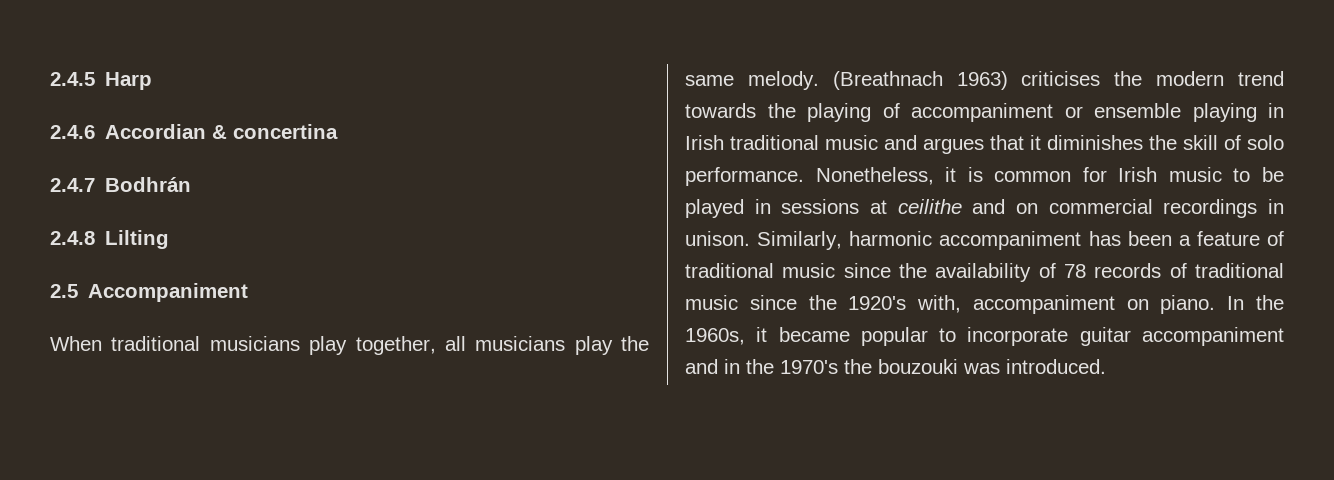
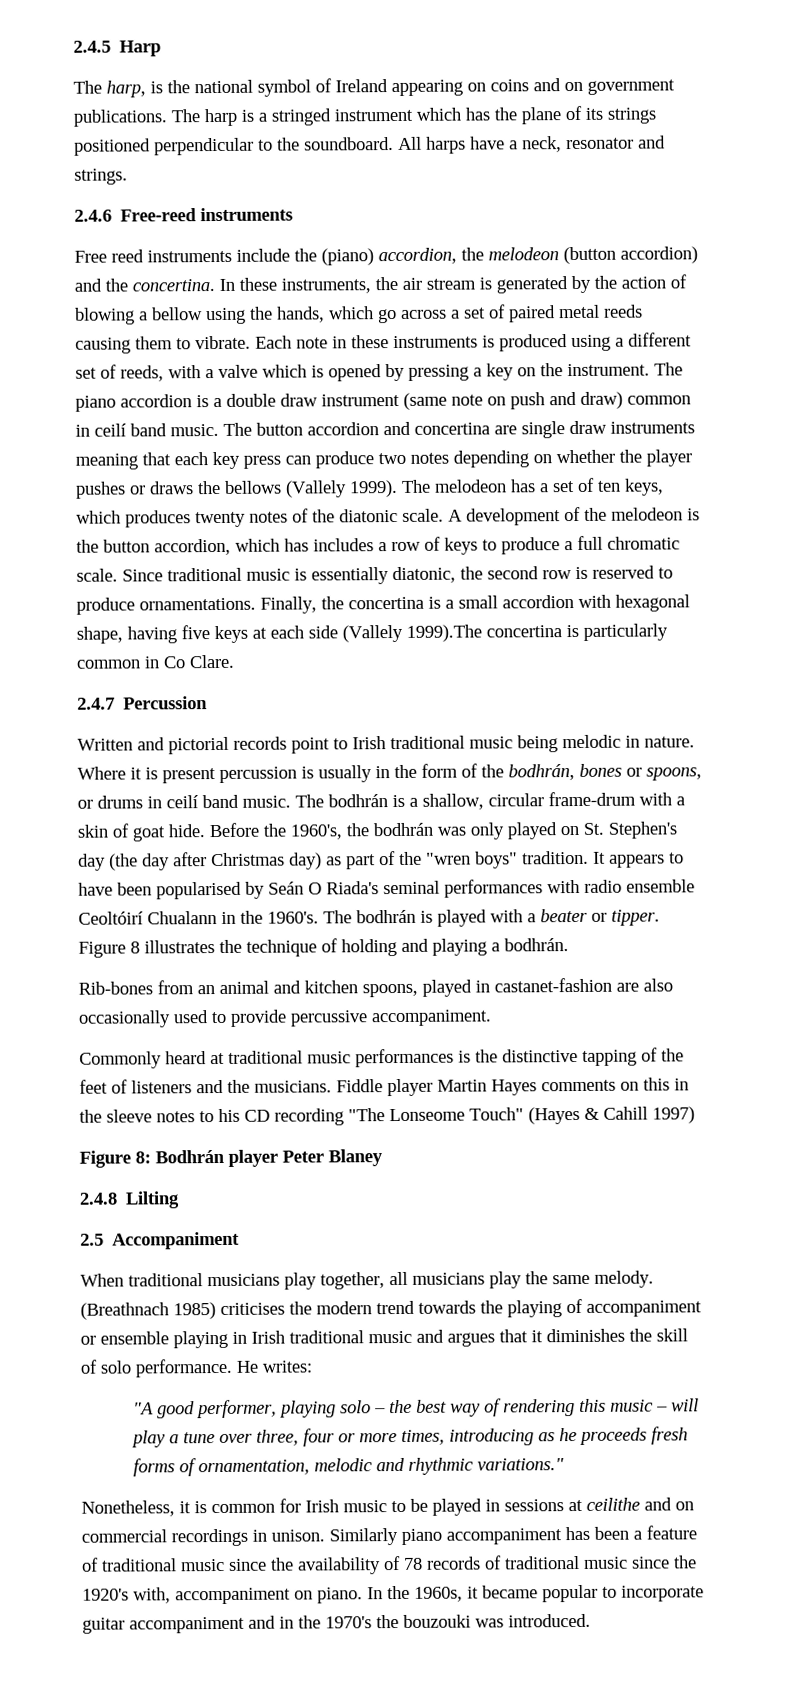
- 2.4.6 Accordian & concertina
- 2.4.7 Bodhrán
+ The harp, is the national symbol of Ireland appearing on coins and on government publications. The harp is a stringed instrument which has the plane of its strings positioned perpendicular to the soundboard. All harps have a neck, resonator and strings.
+ 2.4.6 Free-reed instruments
+ Free reed instruments include the (piano) accordion, the melodeon (button accordion) and the concertina. In these instruments, the air stream is generated by the action of blowing a bellow using the hands, which go across a set of paired metal reeds causing them to vibrate. Each note in these instruments is produced using a different set of reeds, with a valve which is opened by pressing a key on the instrument. The piano accordion is a double draw instrument (same note on push and draw) common in ceilí band music. The button accordion and concertina are single draw instruments meaning that each key press can produce two notes depending on whether the player pushes or draws the bellows (Vallely 1999). The melodeon has a set of ten keys, which produces twenty notes of the diatonic scale. A development of the melodeon is the button accordion, which has includes a row of keys to produce a full chromatic scale. Since traditional music is essentially diatonic, the second row is reserved to produce ornamentations. Finally, the concertina is a small accordion with hexagonal shape, having five keys at each side (Vallely 1999).The concertina is particularly common in Co Clare.
+ 2.4.7 Percussion
+ Written and pictorial records point to Irish traditional music being melodic in nature. Where it is present percussion is usually in the form of the bodhrán, bones or spoons, or drums in ceilí band music. The bodhrán is a shallow, circular frame-drum with a skin of goat hide. Before the 1960's, the bodhrán was only played on St. Stephen's day (the day after Christmas day) as part of the "wren boys" tradition. It appears to have been popularised by Seán O Riada's seminal performances with radio ensemble Ceoltóirí Chualann in the 1960's. The bodhrán is played with a beater or tipper. Figure 8 illustrates the technique of holding and playing a bodhrán.
+ Rib-bones from an animal and kitchen spoons, played in castanet-fashion are also occasionally used to provide percussive accompaniment.
+ Commonly heard at traditional music performances is the distinctive tapping of the feet of listeners and the musicians. Fiddle player Martin Hayes comments on this in the sleeve notes to his CD recording "The Lonseome Touch" (Hayes & Cahill 1997)
+ Figure 8: Bodhrán player Peter Blaney
- (Breathnach 1963) criticises the modern trend towards the playing of accompaniment or ensemble playing in Irish traditional music and argues that it diminishes the skill of solo performance. Nonetheless, it is common for Irish music to be played in sessions at ceilithe and on commercial recordings in unison.
+ (Breathnach 1985) criticises the modern trend towards the playing of accompaniment or ensemble playing in Irish traditional music and argues that it diminishes the skill of solo performance. He writes:
+ "A good performer, playing solo – the best way of rendering this music – will play a tune over three, four or more times, introducing as he proceeds fresh forms of ornamentation, melodic and rhythmic variations."
+ Nonetheless, it is common for Irish music to be played in sessions at ceilithe and on commercial recordings in unison.
- Similarly, harmonic accompaniment has been a feature of traditional music since the availability of 78 records of traditional music since the 1920's with, accompaniment on piano.
+ Similarly piano accompaniment has been a feature of traditional music since the availability of 78 records of traditional music since the 1920's with, accompaniment on piano.

